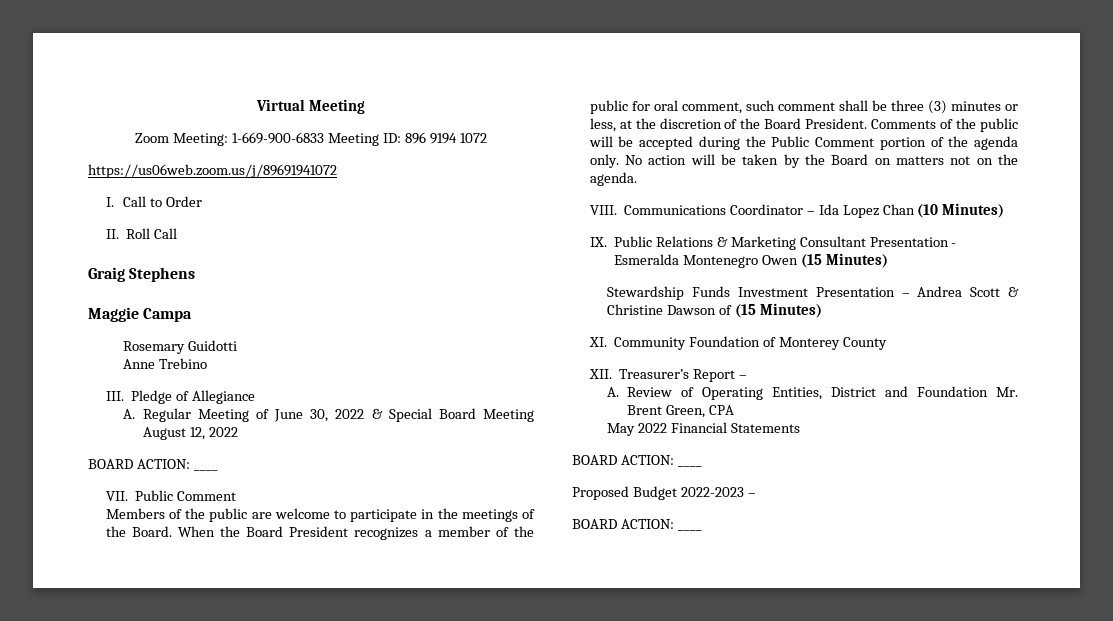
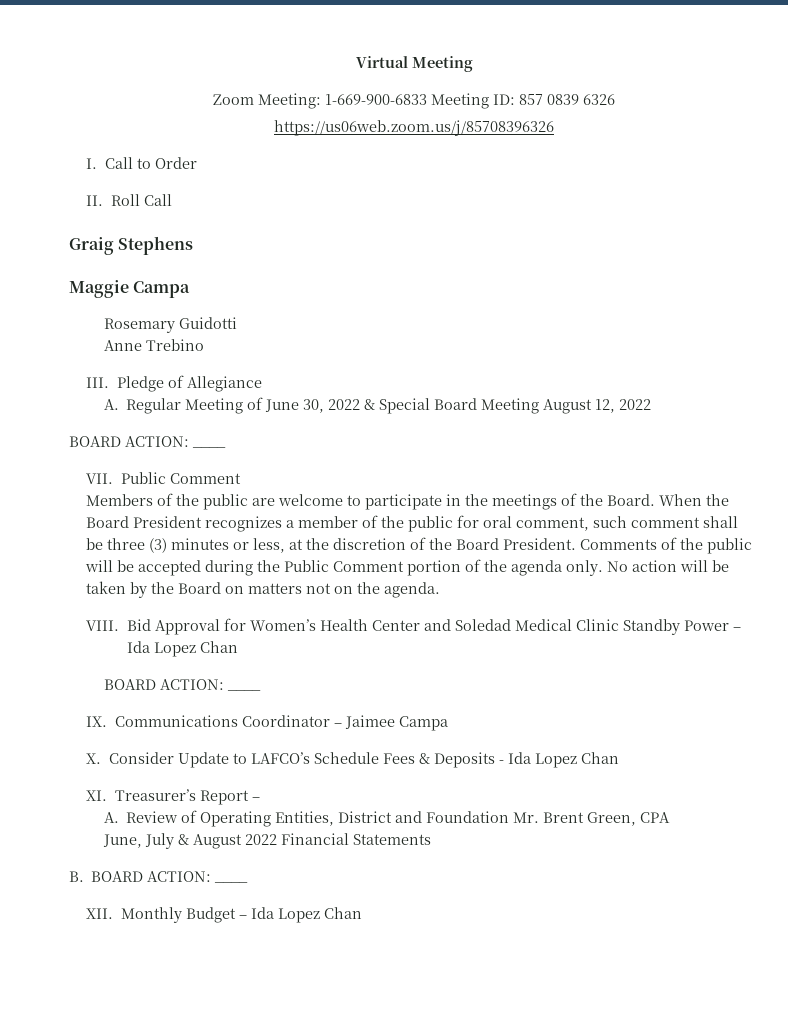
- Zoom Meeting: 1-669-900-6833 Meeting ID: 896 9194 1072
- https://us06web.zoom.us/j/89691941072
+ Zoom Meeting: 1-669-900-6833 Meeting ID: 857 0839 6326
+ https://us06web.zoom.us/j/85708396326
- Communications Coordinator – Ida Lopez Chan (10 Minutes)
- IX. Public Relations & Marketing Consultant Presentation - Esmeralda Montenegro Owen (15 Minutes)
- Stewardship Funds Investment Presentation – Andrea Scott & Christine Dawson of (15 Minutes)
- XI. Community Foundation of Monterey County
- XII. Treasurer’s Report –
+ Bid Approval for Women’s Health Center and Soledad Medical Clinic Standby Power – Ida Lopez Chan
+ BOARD ACTION: ____
+ IX. Communications Coordinator – Jaimee Campa
+ X. Consider Update to LAFCO’s Schedule Fees & Deposits - Ida Lopez Chan
+ XI. Treasurer’s Report –
- May 2022 Financial Statements
- BOARD ACTION: ____
- Proposed Budget 2022-2023 –
- BOARD ACTION: ____
+ June, July & August 2022 Financial Statements
+ B. BOARD ACTION: ____
+ XII. Monthly Budget – Ida Lopez Chan

